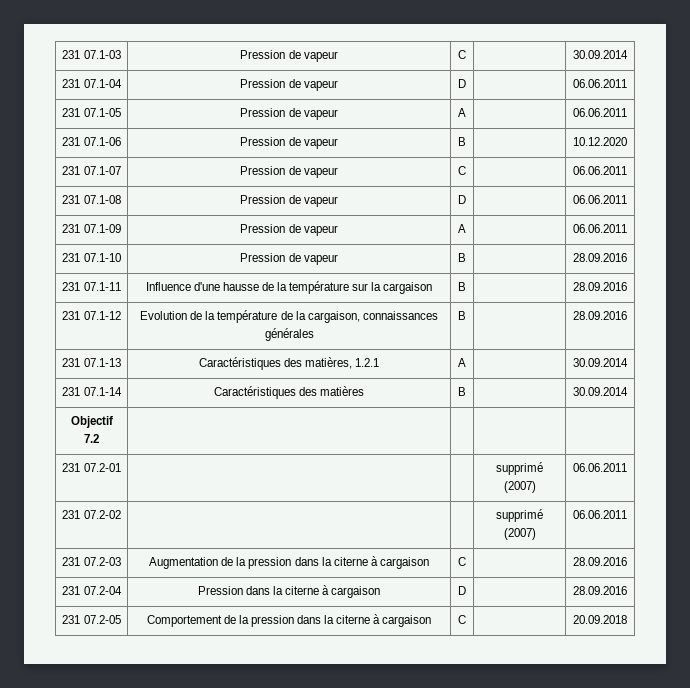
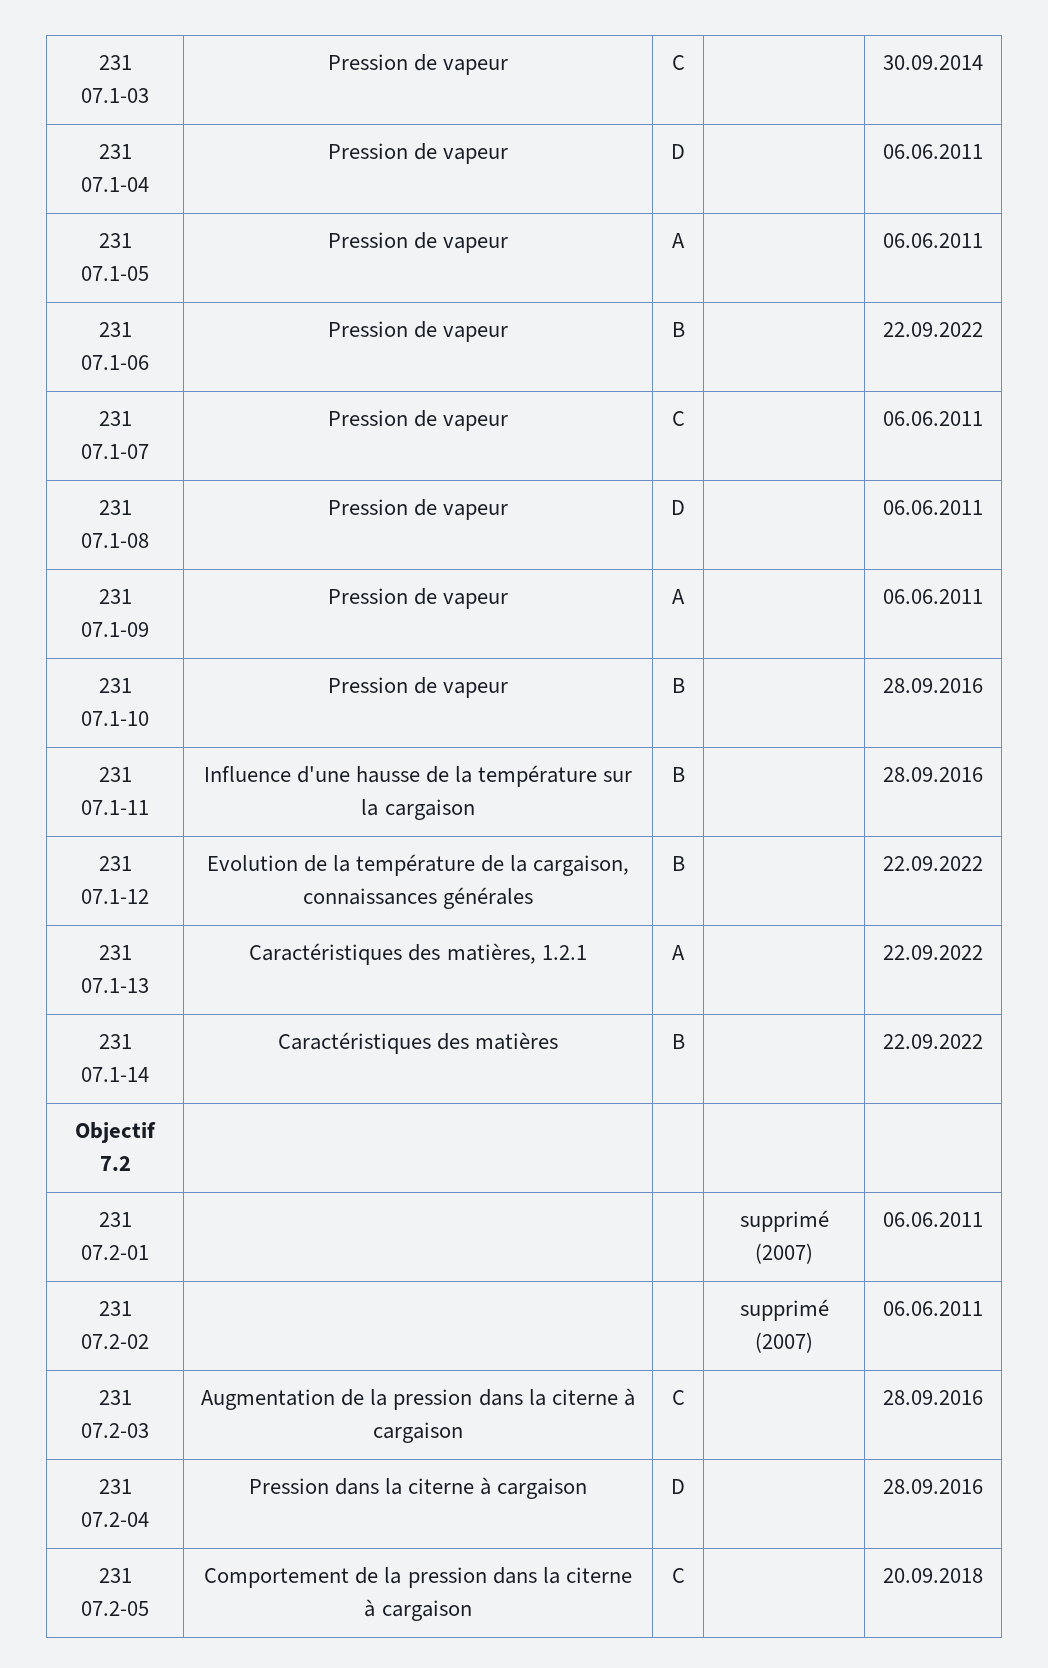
- 231 07.1-06 | Pression de vapeur | B | | 10.12.2020
+ 231 07.1-06 | Pression de vapeur | B | | 22.09.2022
- 231 07.1-12 | Evolution de la température de la cargaison, connaissances générales | B | | 28.09.2016
+ 231 07.1-12 | Evolution de la température de la cargaison, connaissances générales | B | | 22.09.2022
- 231 07.1-13 | Caractéristiques des matières, 1.2.1 | A | | 30.09.2014
+ 231 07.1-13 | Caractéristiques des matières, 1.2.1 | A | | 22.09.2022
- 231 07.1-14 | Caractéristiques des matières | B | | 30.09.2014
+ 231 07.1-14 | Caractéristiques des matières | B | | 22.09.2022

